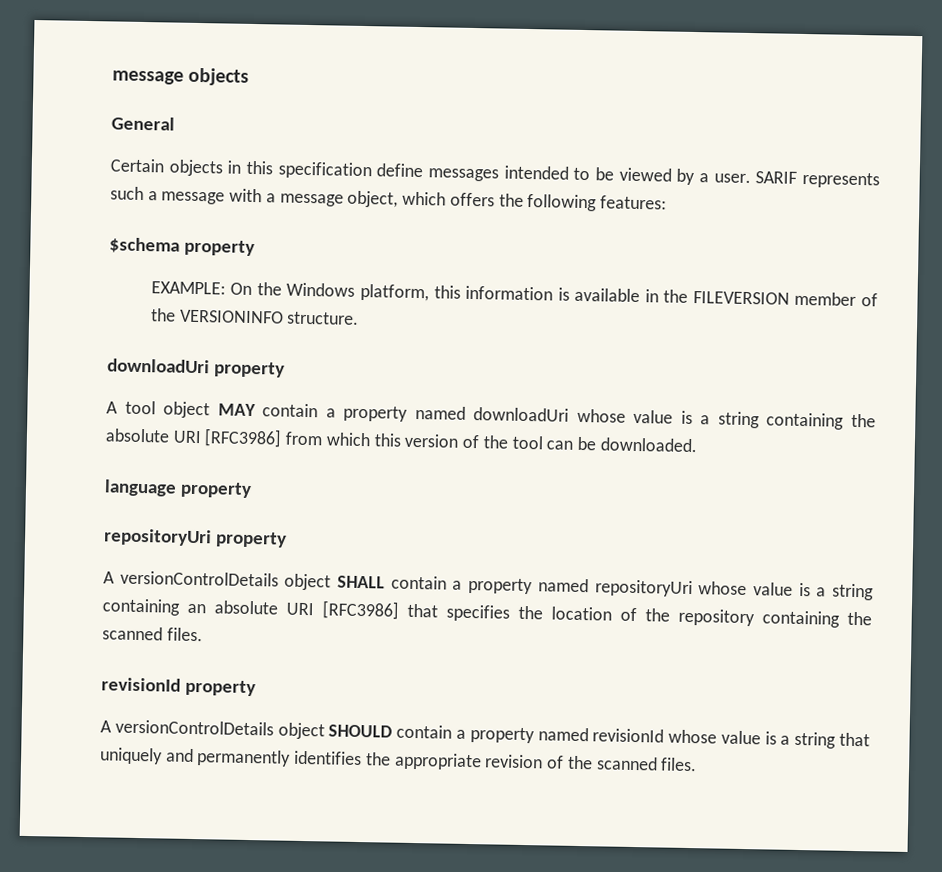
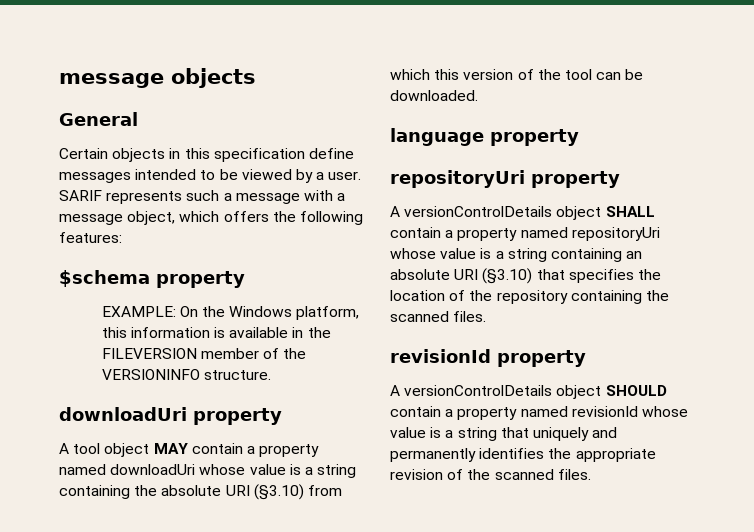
- A tool object MAY contain a property named downloadUri whose value is a string containing the absolute URI [RFC3986] from which this version of the tool can be downloaded.
+ A tool object MAY contain a property named downloadUri whose value is a string containing the absolute URI (§3.10) from which this version of the tool can be downloaded.
- A versionControlDetails object SHALL contain a property named repositoryUri whose value is a string containing an absolute URI [RFC3986] that specifies the location of the repository containing the scanned files.
+ A versionControlDetails object SHALL contain a property named repositoryUri whose value is a string containing an absolute URI (§3.10) that specifies the location of the repository containing the scanned files.

